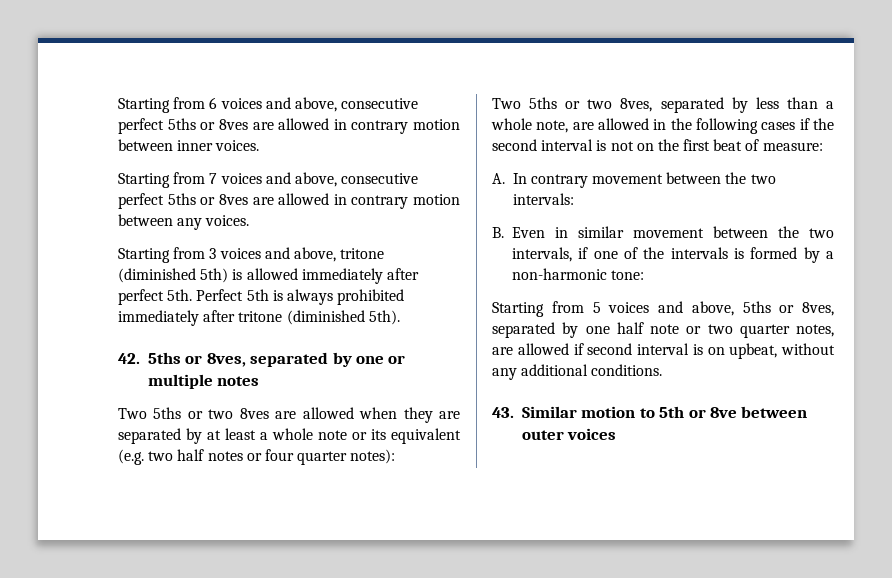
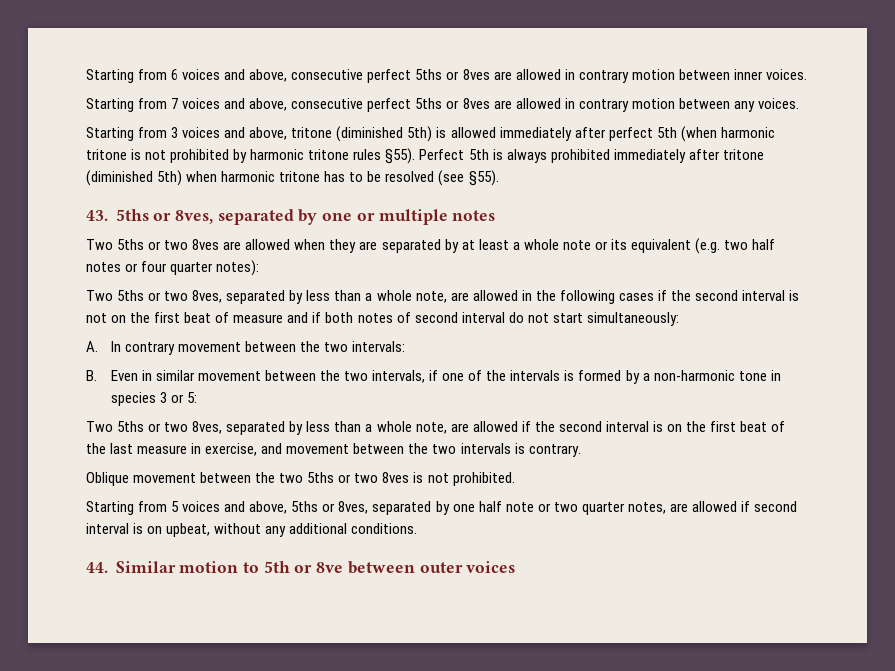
- Starting from 3 voices and above, tritone (diminished 5th) is allowed immediately after perfect 5th.
+ Starting from 3 voices and above, tritone (diminished 5th) is allowed immediately after perfect 5th (when harmonic tritone is not prohibited by harmonic tritone rules §55).
- Perfect 5th is always prohibited immediately after tritone (diminished 5th).
- 42. 5ths or 8ves, separated by one or multiple notes
+ Perfect 5th is always prohibited immediately after tritone (diminished 5th) when harmonic tritone has to be resolved (see §55).
+ 43. 5ths or 8ves, separated by one or multiple notes
- Two 5ths or two 8ves, separated by less than a whole note, are allowed in the following cases if the second interval is not on the first beat of measure:
+ Two 5ths or two 8ves, separated by less than a whole note, are allowed in the following cases if the second interval is not on the first beat of measure and if both notes of second interval do not start simultaneously:
- B. Even in similar movement between the two intervals, if one of the intervals is formed by a non-harmonic tone:
+ B. Even in similar movement between the two intervals, if one of the intervals is formed by a non-harmonic tone in species 3 or 5:
+ Two 5ths or two 8ves, separated by less than a whole note, are allowed if the second interval is on the first beat of the last measure in exercise, and movement between the two intervals is contrary.
+ Oblique movement between the two 5ths or two 8ves is not prohibited.
- 43. Similar motion to 5th or 8ve between outer voices
+ 44. Similar motion to 5th or 8ve between outer voices

